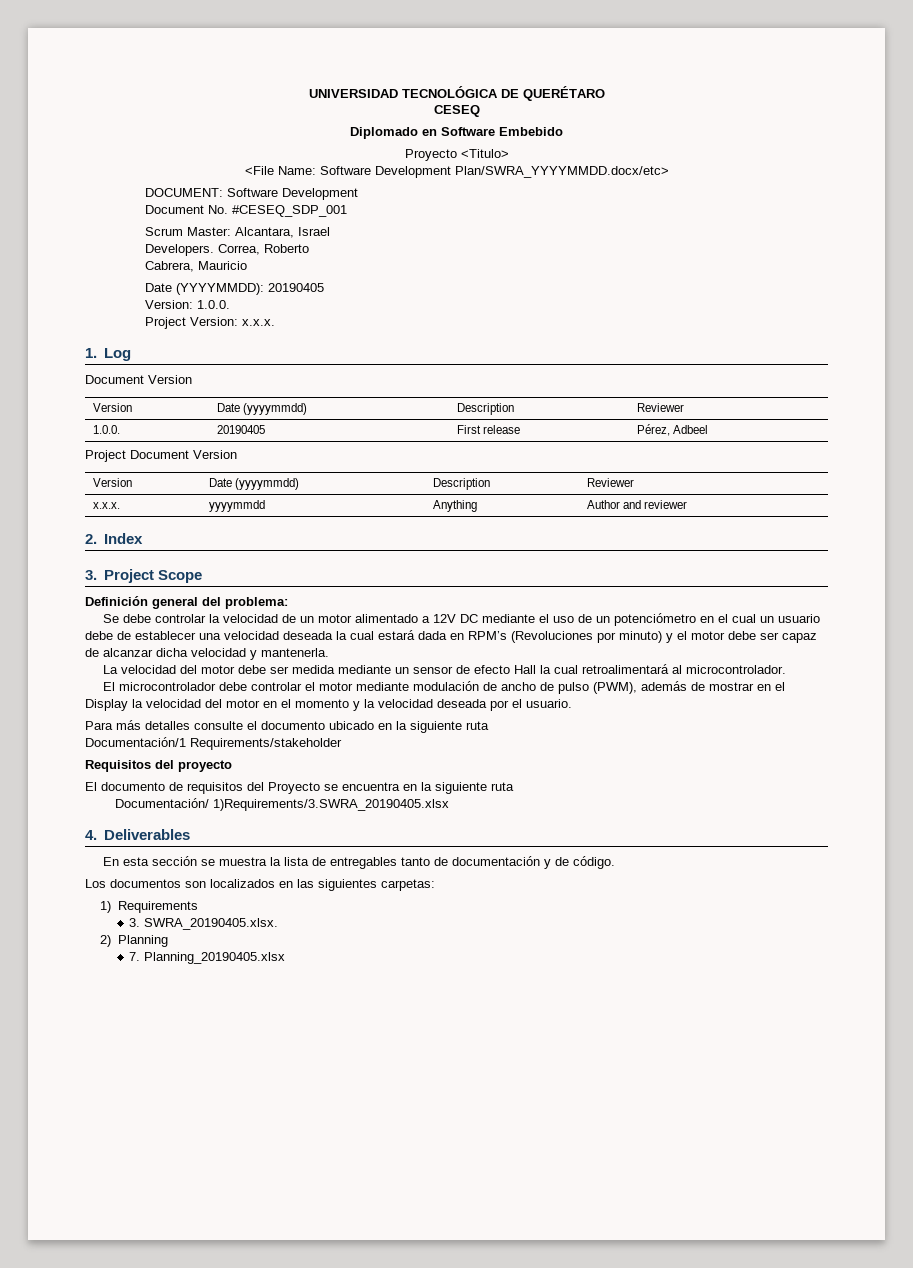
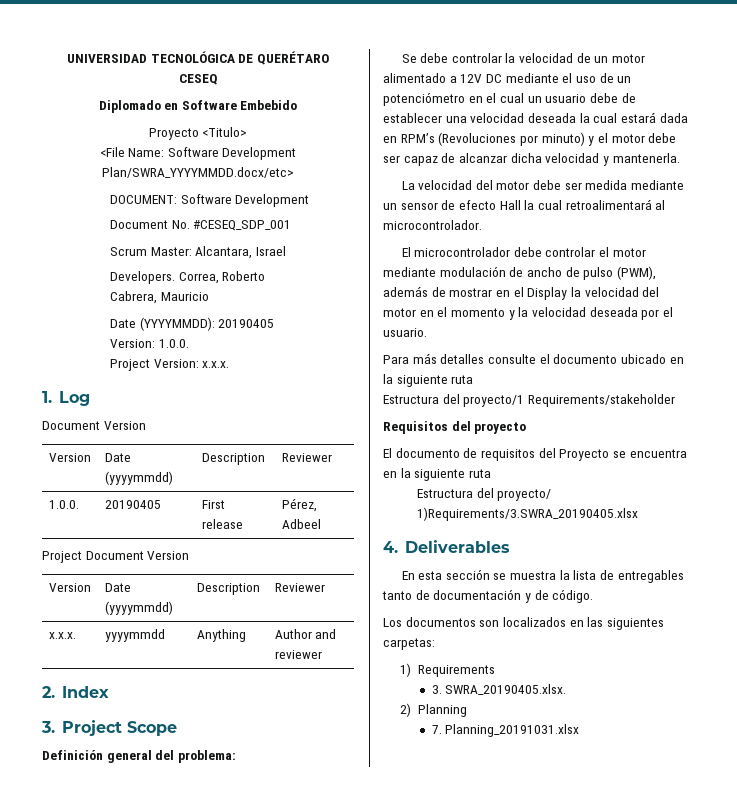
- Documentación/1 Requirements/stakeholder
+ Estructura del proyecto/1 Requirements/stakeholder
- Documentación/ 1)Requirements/3.SWRA_20190405.xlsx
+ Estructura del proyecto/ 1)Requirements/3.SWRA_20190405.xlsx
- 7. Planning_20190405.xlsx
+ 7. Planning_20191031.xlsx

